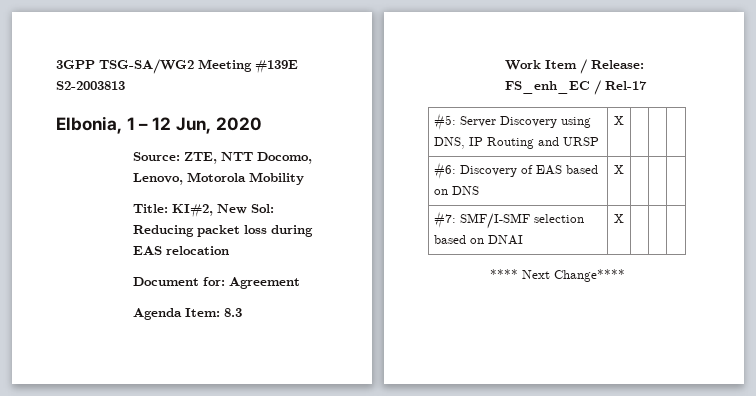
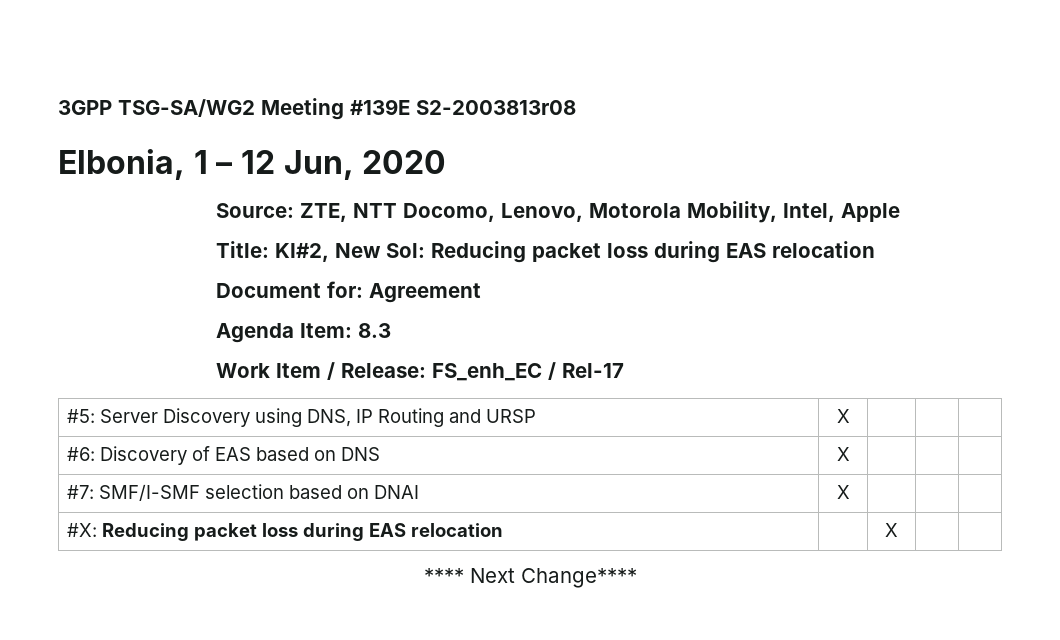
- 3GPP TSG-SA/WG2 Meeting #139E S2-2003813
+ 3GPP TSG-SA/WG2 Meeting #139E S2-2003813r08
- Source: ZTE, NTT Docomo, Lenovo, Motorola Mobility
+ Source: ZTE, NTT Docomo, Lenovo, Motorola Mobility, Intel, Apple
+ #X: Reducing packet loss during EAS relocation | | X | |

